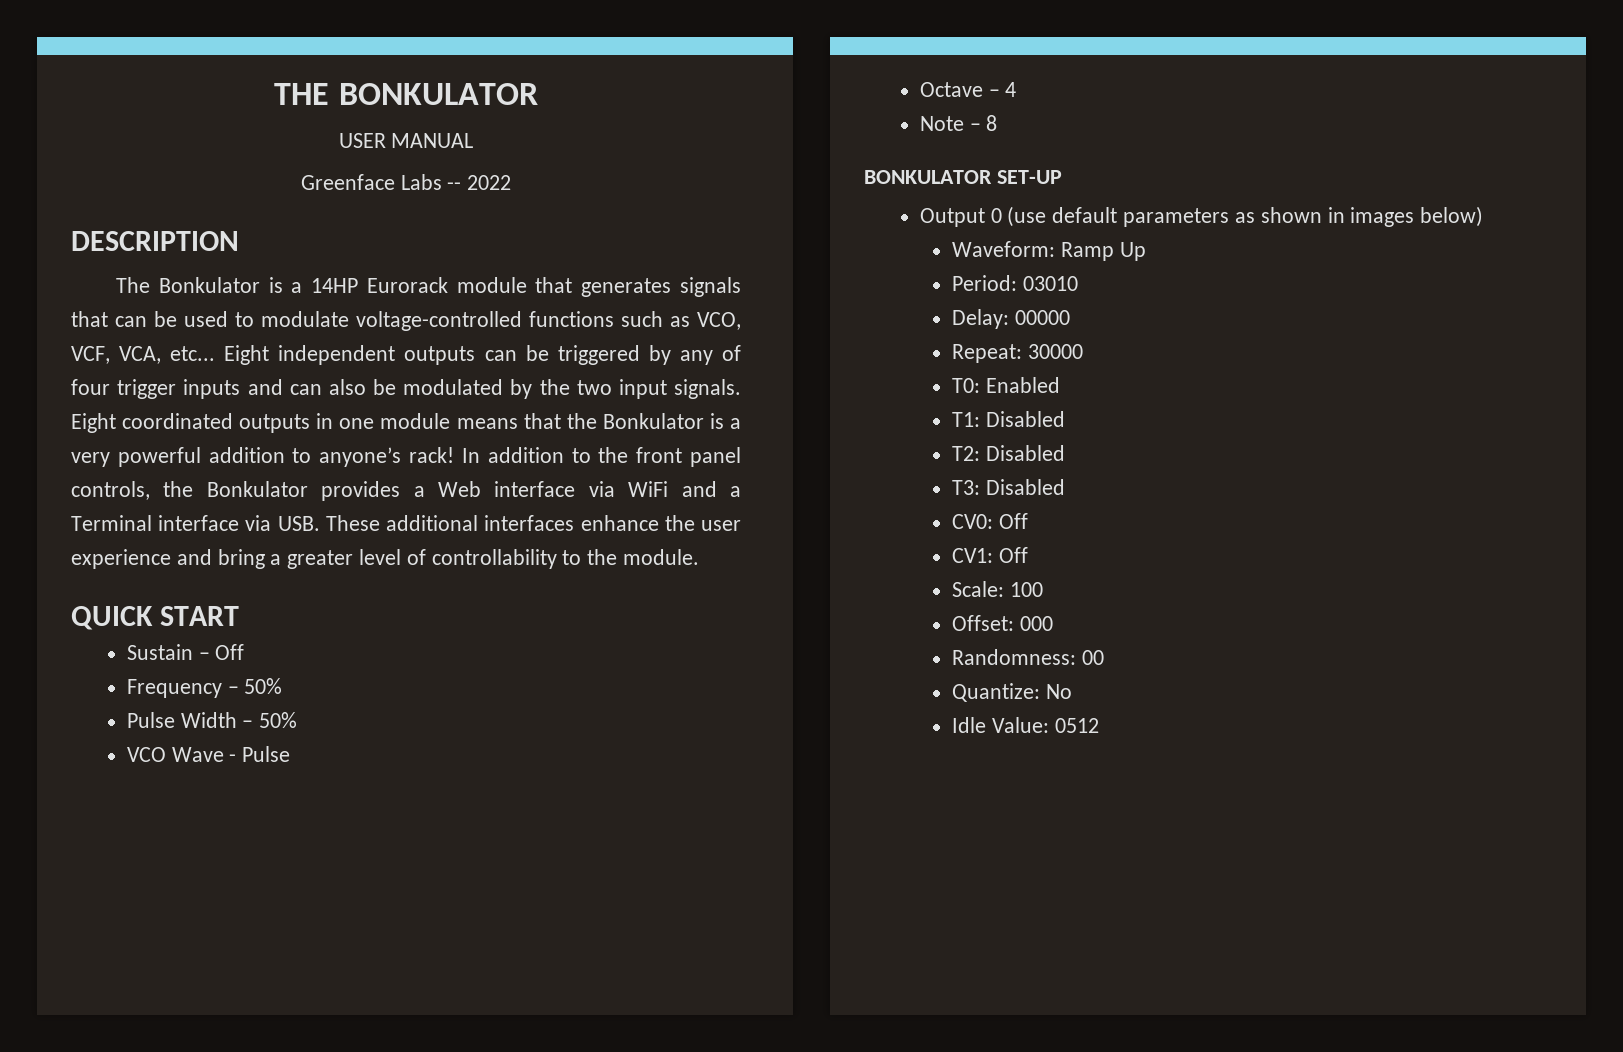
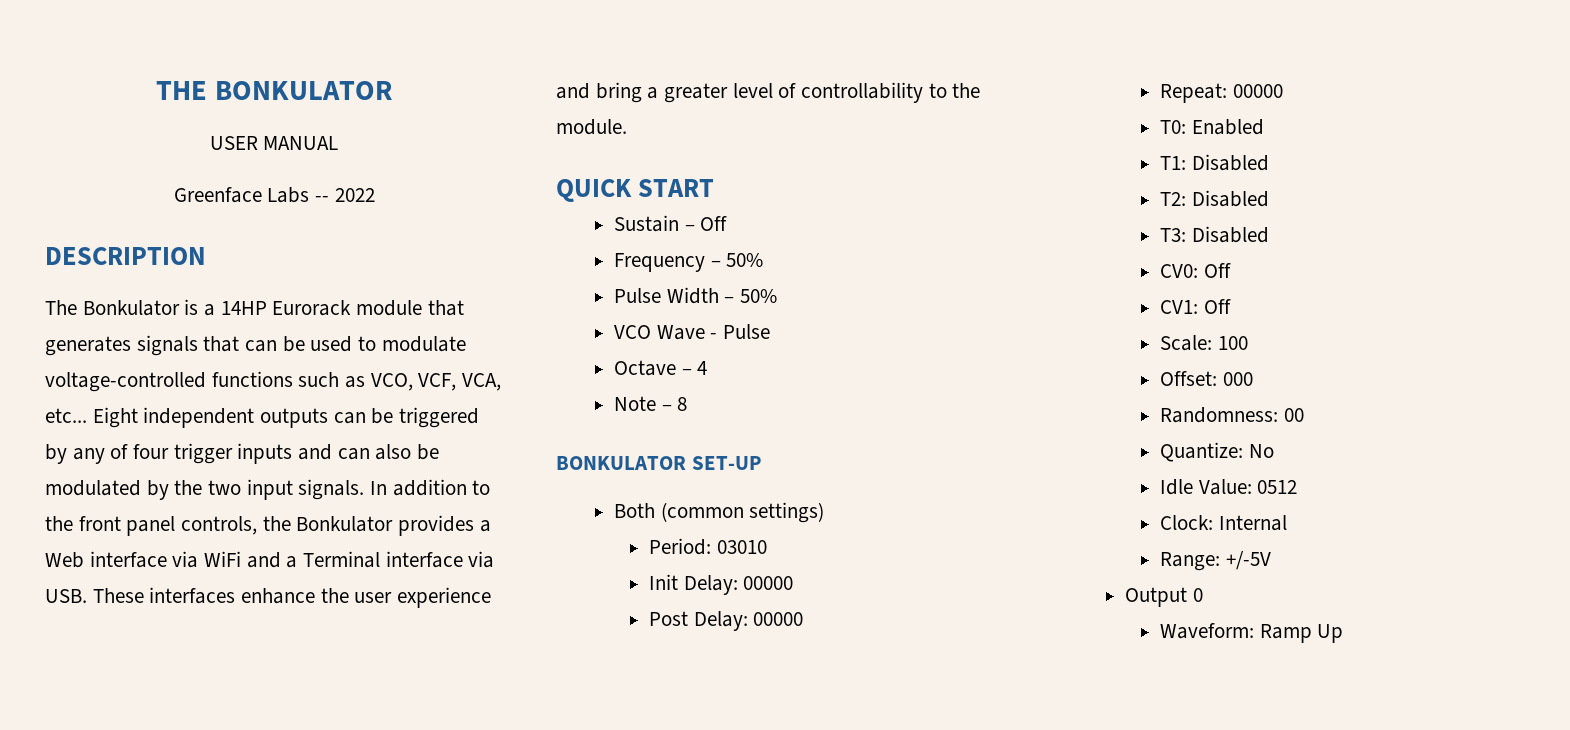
- Eight coordinated outputs in one module means that the Bonkulator is a very powerful addition to anyone’s rack!
- In addition to the front panel controls, the Bonkulator provides a Web interface via WiFi and a Terminal interface via USB. These additional interfaces enhance the user experience and bring a greater level of controllability to the module.
+ In addition to the front panel controls, the Bonkulator provides a Web interface via WiFi and a Terminal interface via USB. These interfaces enhance the user experience and bring a greater level of controllability to the module.
- Output 0 (use default parameters as shown in images below)
- Waveform: Ramp Up
+ Both (common settings)
  Period: 03010
- Delay: 00000
+ Init Delay: 00000
+ Post Delay: 00000
- Repeat: 30000
+ Repeat: 00000
+ Clock: Internal
+ Range: +/-5V
+ Output 0
+ Waveform: Ramp Up

